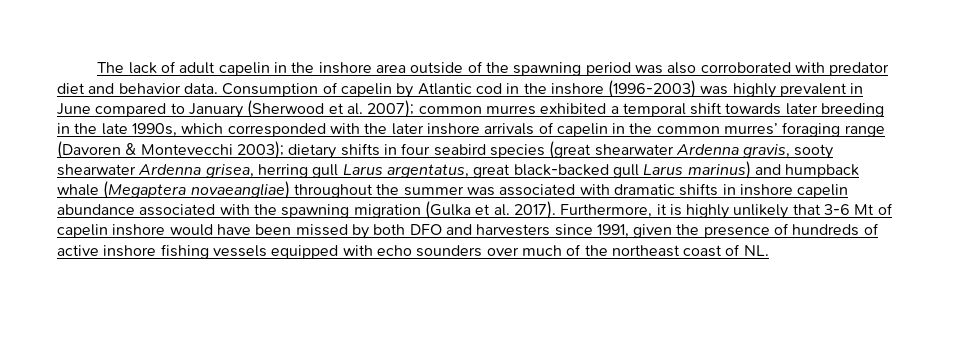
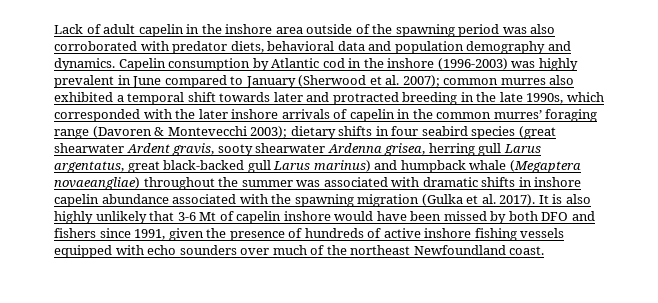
- The lack of adult capelin in the inshore area outside of the spawning period was also corroborated with predator diet and behavior data. Consumption of capelin by Atlantic cod in the inshore (1996-2003) was highly prevalent in June compared to January (Sherwood et al. 2007);
+ Lack of adult capelin in the inshore area outside of the spawning period was also corroborated with predator diets, behavioral data and population demography and dynamics. Capelin consumption by Atlantic cod in the inshore (1996-2003) was highly prevalent in June compared to January (Sherwood et al. 2007);
- common murres exhibited a temporal shift towards later breeding in the late 1990s, which corresponded with the later inshore arrivals of capelin in the common murres’ foraging range (Davoren & Montevecchi 2003);
+ common murres also exhibited a temporal shift towards later and protracted breeding in the late 1990s, which corresponded with the later inshore arrivals of capelin in the common murres’ foraging range (Davoren & Montevecchi 2003);
- dietary shifts in four seabird species (great shearwater Ardenna gravis, sooty shearwater Ardenna grisea, herring gull Larus argentatus, great black-backed gull Larus marinus) and humpback whale (Megaptera novaeangliae) throughout the summer was associated with dramatic shifts in inshore capelin abundance associated with the spawning migration (Gulka et al. 2017).
+ dietary shifts in four seabird species (great shearwater Ardent gravis, sooty shearwater Ardenna grisea, herring gull Larus argentatus, great black-backed gull Larus marinus) and humpback whale (Megaptera novaeangliae) throughout the summer was associated with dramatic shifts in inshore capelin abundance associated with the spawning migration (Gulka et al. 2017).
- Furthermore, it is highly unlikely that 3-6 Mt of capelin inshore would have been missed by both DFO and harvesters since 1991, given the presence of hundreds of active inshore fishing vessels equipped with echo sounders over much of the northeast coast of NL.
+ It is also highly unlikely that 3-6 Mt of capelin inshore would have been missed by both DFO and fishers since 1991, given the presence of hundreds of active inshore fishing vessels equipped with echo sounders over much of the northeast Newfoundland coast.

